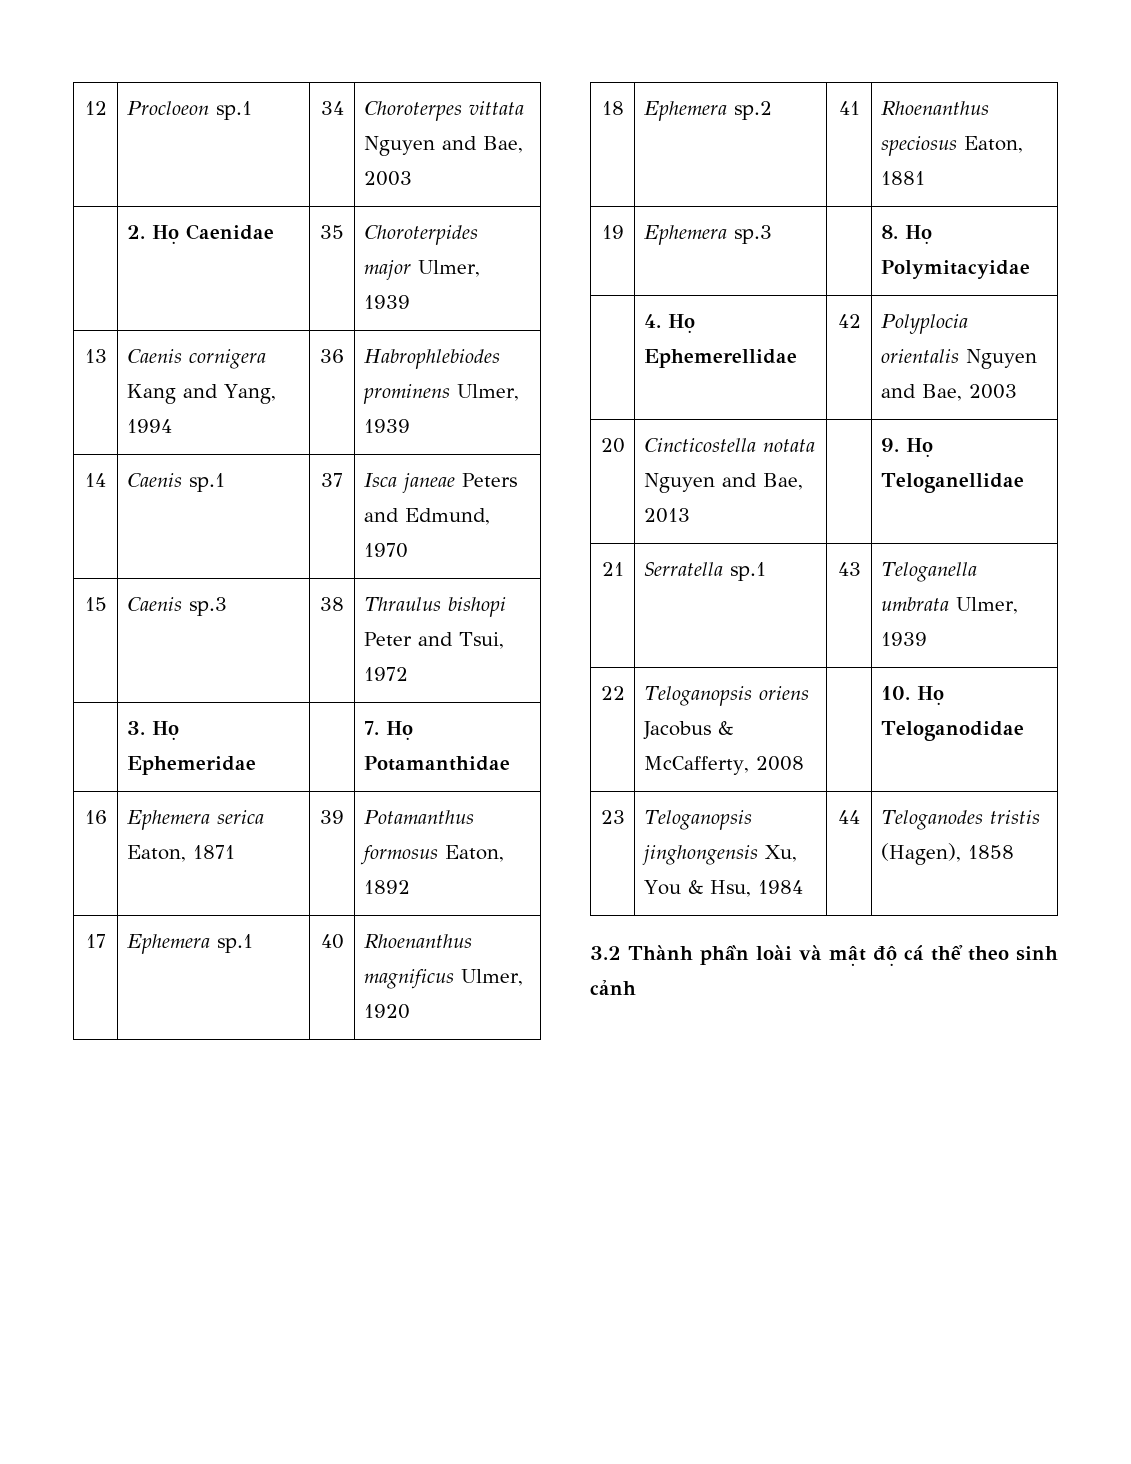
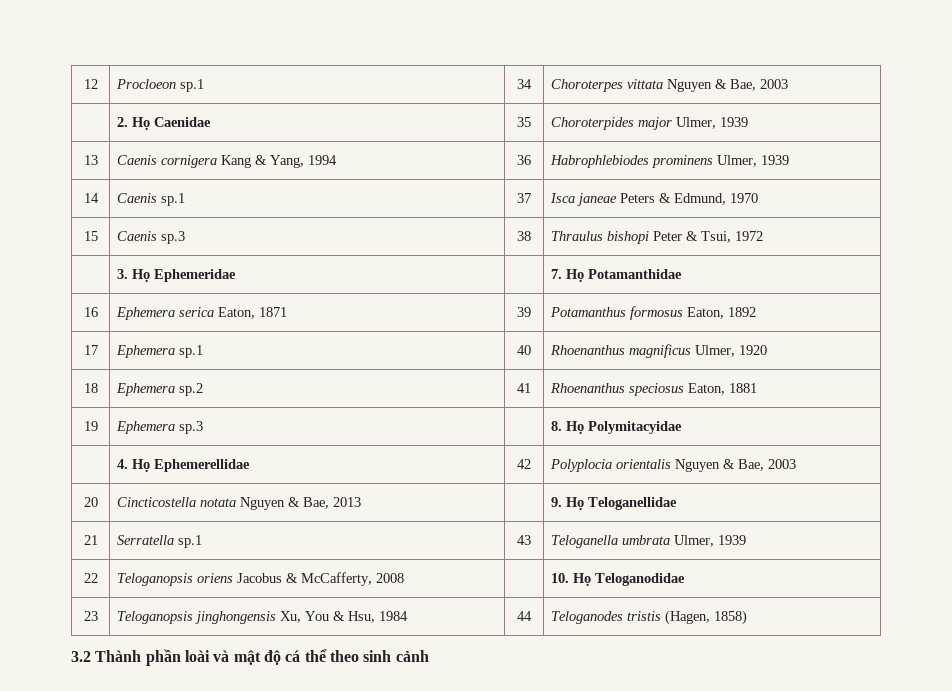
- 12 | Procloeon sp.1 | 34 | Choroterpes vittata Nguyen and Bae, 2003
+ 12 | Procloeon sp.1 | 34 | Choroterpes vittata Nguyen & Bae, 2003
- 13 | Caenis cornigera Kang and Yang, 1994 | 36 | Habrophlebiodes prominens Ulmer, 1939
+ 13 | Caenis cornigera Kang & Yang, 1994 | 36 | Habrophlebiodes prominens Ulmer, 1939
- 14 | Caenis sp.1 | 37 | Isca janeae Peters and Edmund, 1970
+ 14 | Caenis sp.1 | 37 | Isca janeae Peters & Edmund, 1970
- 15 | Caenis sp.3 | 38 | Thraulus bishopi Peter and Tsui, 1972
+ 15 | Caenis sp.3 | 38 | Thraulus bishopi Peter & Tsui, 1972
- | 4. Họ Ephemerellidae | 42 | Polyplocia orientalis Nguyen and Bae, 2003
+ | 4. Họ Ephemerellidae | 42 | Polyplocia orientalis Nguyen & Bae, 2003
- 20 | Cincticostella notata Nguyen and Bae, 2013 | | 9. Họ Teloganellidae
+ 20 | Cincticostella notata Nguyen & Bae, 2013 | | 9. Họ Teloganellidae
- 23 | Teloganopsis jinghongensis Xu, You & Hsu, 1984 | 44 | Teloganodes tristis (Hagen), 1858
+ 23 | Teloganopsis jinghongensis Xu, You & Hsu, 1984 | 44 | Teloganodes tristis (Hagen, 1858)

